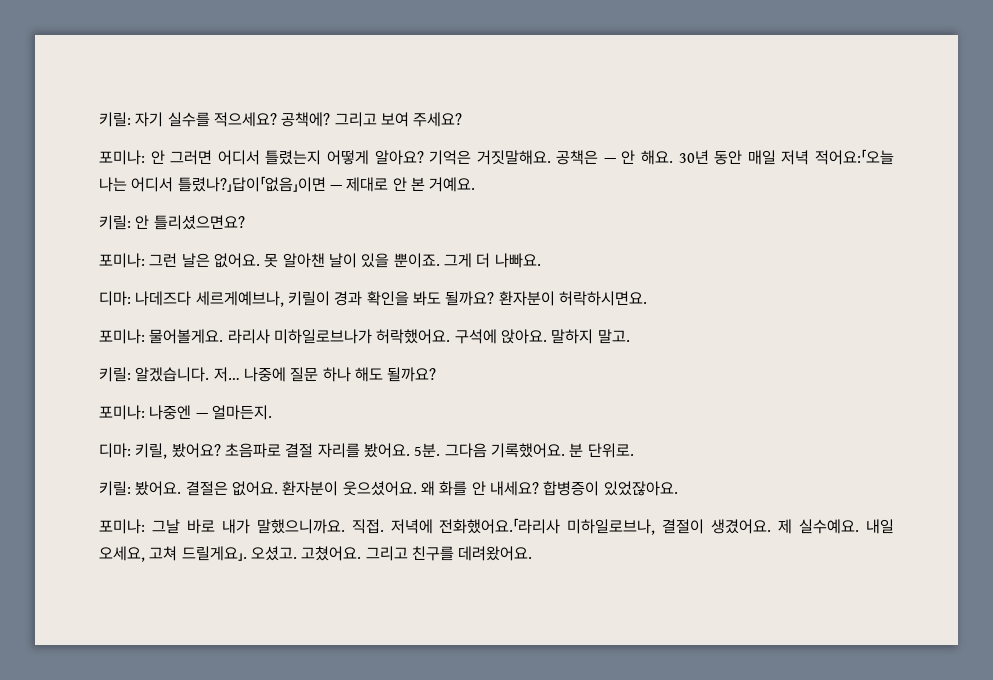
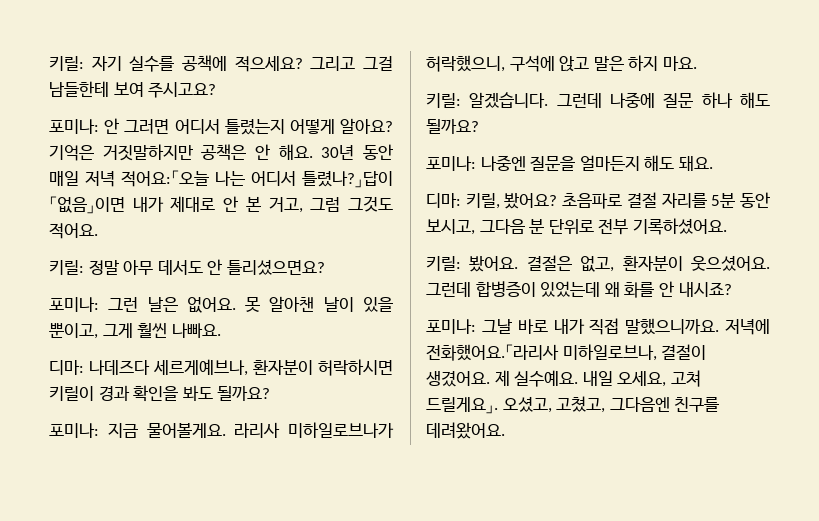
- 키릴: 자기 실수를 적으세요? 공책에? 그리고 보여 주세요?
+ 키릴: 자기 실수를 공책에 적으세요? 그리고 그걸 남들한테 보여 주시고요?
- 기억은 거짓말해요. 공책은 — 안 해요.
+ 기억은 거짓말하지만 공책은 안 해요.
- 30년 동안 매일 저녁 적어요:「오늘 나는 어디서 틀렸나?」답이「없음」이면 — 제대로 안 본 거예요.
- 키릴: 안 틀리셨으면요?
+ 30년 동안 매일 저녁 적어요:「오늘 나는 어디서 틀렸나?」답이「없음」이면 내가 제대로 안 본 거고, 그럼 그것도 적어요.
+ 키릴: 정말 아무 데서도 안 틀리셨으면요?
- 못 알아챈 날이 있을 뿐이죠. 그게 더 나빠요.
+ 못 알아챈 날이 있을 뿐이고, 그게 훨씬 나빠요.
- 디마: 나데즈다 세르게예브나, 키릴이 경과 확인을 봐도 될까요? 환자분이 허락하시면요.
- 포미나: 물어볼게요.
+ 디마: 나데즈다 세르게예브나, 환자분이 허락하시면 키릴이 경과 확인을 봐도 될까요?
+ 포미나: 지금 물어볼게요.
- 라리사 미하일로브나가 허락했어요. 구석에 앉아요. 말하지 말고.
+ 라리사 미하일로브나가 허락했으니, 구석에 앉고 말은 하지 마요.
- 저… 나중에 질문 하나 해도 될까요?
+ 그런데 나중에 질문 하나 해도 될까요?
- 포미나: 나중엔 — 얼마든지.
+ 포미나: 나중엔 질문을 얼마든지 해도 돼요.
- 초음파로 결절 자리를 봤어요. 5분. 그다음 기록했어요. 분 단위로.
+ 초음파로 결절 자리를 5분 동안 보시고, 그다음 분 단위로 전부 기록하셨어요.
- 결절은 없어요. 환자분이 웃으셨어요.
+ 결절은 없고, 환자분이 웃으셨어요.
- 왜 화를 안 내세요? 합병증이 있었잖아요.
+ 그런데 합병증이 있었는데 왜 화를 안 내시죠?
- 포미나: 그날 바로 내가 말했으니까요. 직접.
+ 포미나: 그날 바로 내가 직접 말했으니까요.
- 오셨고. 고쳤어요. 그리고 친구를 데려왔어요.
+ 오셨고, 고쳤고, 그다음엔 친구를 데려왔어요.

